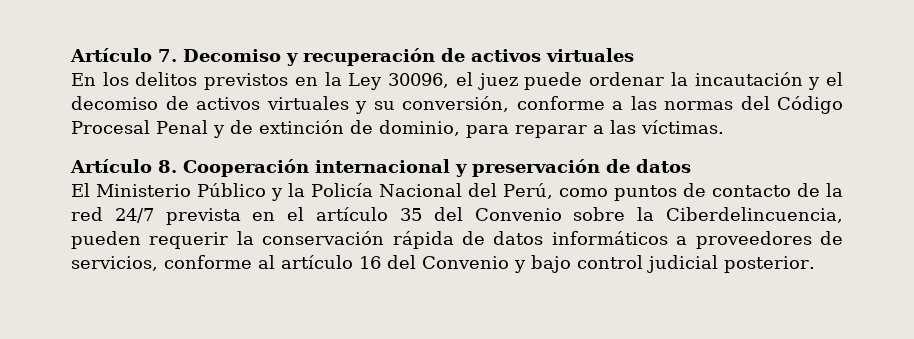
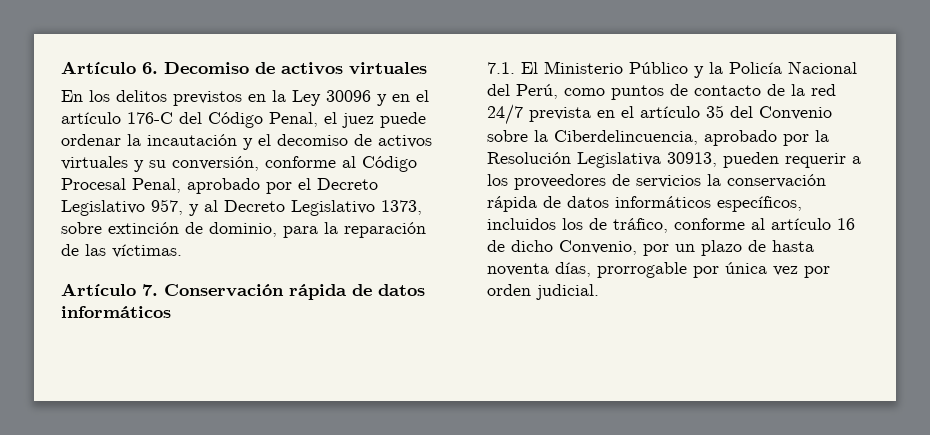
- Artículo 7. Decomiso y recuperación de activos virtuales
+ Artículo 6. Decomiso de activos virtuales
- En los delitos previstos en la Ley 30096, el juez puede ordenar la incautación y el decomiso de activos virtuales y su conversión, conforme a las normas del Código Procesal Penal y de extinción de dominio, para reparar a las víctimas.
+ En los delitos previstos en la Ley 30096 y en el artículo 176-C del Código Penal, el juez puede ordenar la incautación y el decomiso de activos virtuales y su conversión, conforme al Código Procesal Penal, aprobado por el Decreto Legislativo 957, y al Decreto Legislativo 1373, sobre extinción de dominio, para la reparación de las víctimas.
- Artículo 8. Cooperación internacional y preservación de datos
- El Ministerio Público y la Policía Nacional del Perú, como puntos de contacto de la red 24/7 prevista en el artículo 35 del Convenio sobre la Ciberdelincuencia, pueden requerir la conservación rápida de datos informáticos a proveedores de servicios, conforme al artículo 16 del Convenio y bajo control judicial posterior.
+ Artículo 7. Conservación rápida de datos informáticos
+ 7.1. El Ministerio Público y la Policía Nacional del Perú, como puntos de contacto de la red 24/7 prevista en el artículo 35 del Convenio sobre la Ciberdelincuencia, aprobado por la Resolución Legislativa 30913, pueden requerir a los proveedores de servicios la conservación rápida de datos informáticos específicos, incluidos los de tráfico, conforme al artículo 16 de dicho Convenio, por un plazo de hasta noventa días, prorrogable por única vez por orden judicial.

